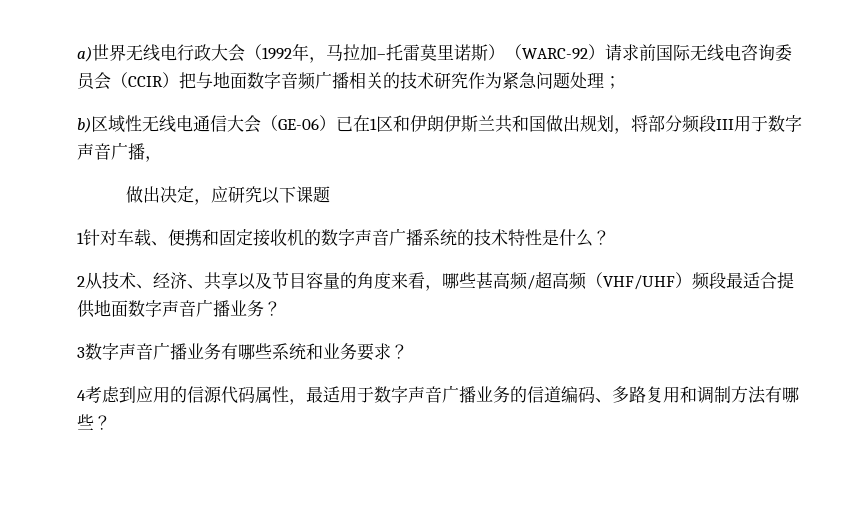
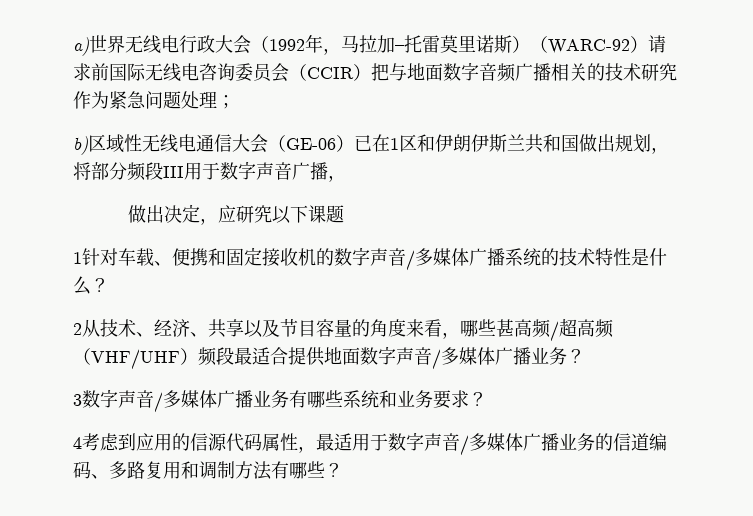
- 1针对车载、便携和固定接收机的数字声音广播系统的技术特性是什么？
+ 1针对车载、便携和固定接收机的数字声音/多媒体广播系统的技术特性是什么？
- 2从技术、经济、共享以及节目容量的角度来看，哪些甚高频/超高频（VHF/UHF）频段最适合提供地面数字声音广播业务？
+ 2从技术、经济、共享以及节目容量的角度来看，哪些甚高频/超高频（VHF/UHF）频段最适合提供地面数字声音/多媒体广播业务？
- 3数字声音广播业务有哪些系统和业务要求？
+ 3数字声音/多媒体广播业务有哪些系统和业务要求？
- 4考虑到应用的信源代码属性，最适用于数字声音广播业务的信道编码、多路复用和调制方法有哪些？
+ 4考虑到应用的信源代码属性，最适用于数字声音/多媒体广播业务的信道编码、多路复用和调制方法有哪些？

